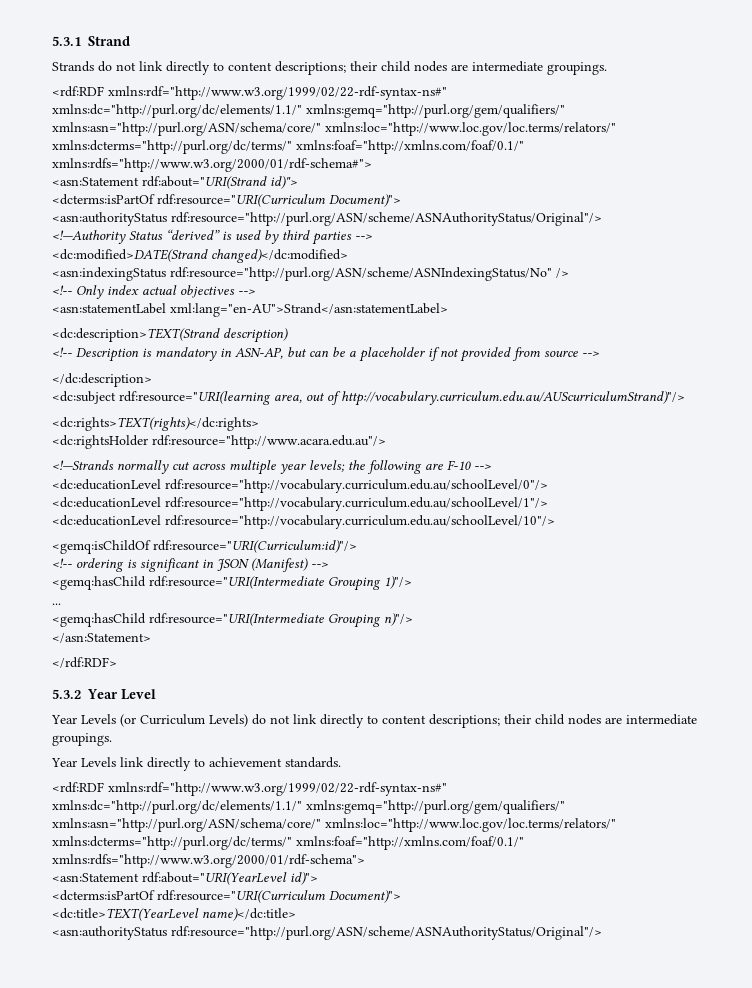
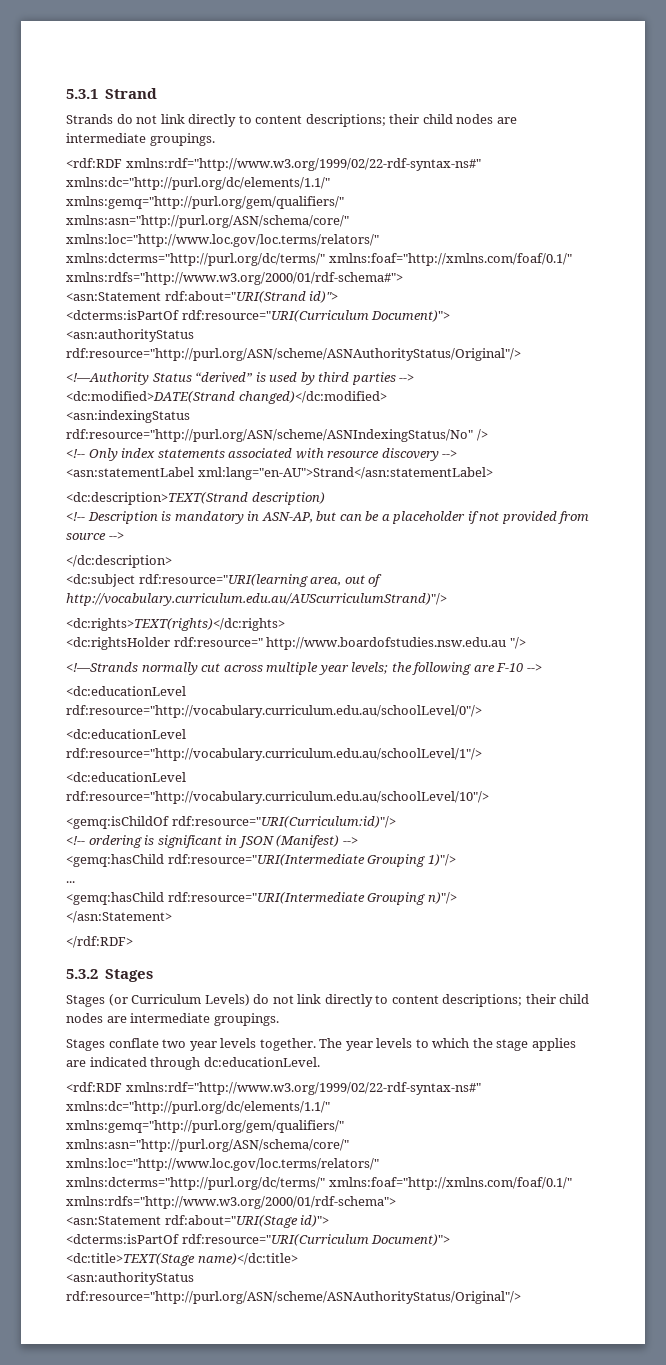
- <!-- Only index actual objectives -->
+ <!-- Only index statements associated with resource discovery -->
- <dc:rightsHolder rdf:resource="http://www.acara.edu.au"/>
+ <dc:rightsHolder rdf:resource=" http://www.boardofstudies.nsw.edu.au "/>
- 5.3.2 Year Level
- Year Levels (or Curriculum Levels) do not link directly to content descriptions; their child nodes are intermediate groupings.
+ 5.3.2 Stages
+ Stages (or Curriculum Levels) do not link directly to content descriptions; their child nodes are intermediate groupings.
- Year Levels link directly to achievement standards.
+ Stages conflate two year levels together. The year levels to which the stage applies are indicated through dc:educationLevel.
- <asn:Statement rdf:about="URI(YearLevel id)">
+ <asn:Statement rdf:about="URI(Stage id)">
  <dcterms:isPartOf rdf:resource="URI(Curriculum Document)">
- <dc:title>TEXT(YearLevel name)</dc:title>
+ <dc:title>TEXT(Stage name)</dc:title>

